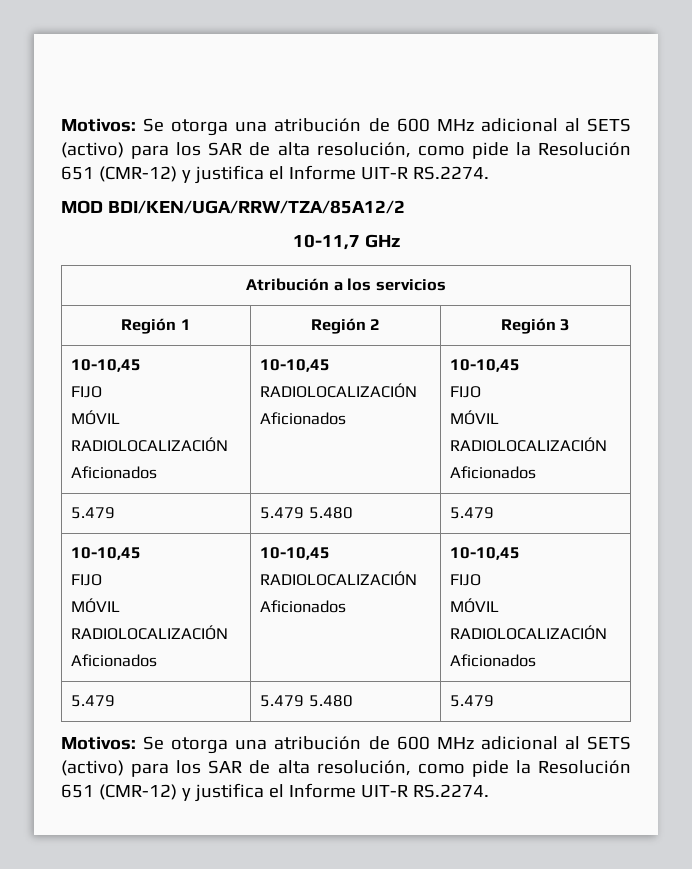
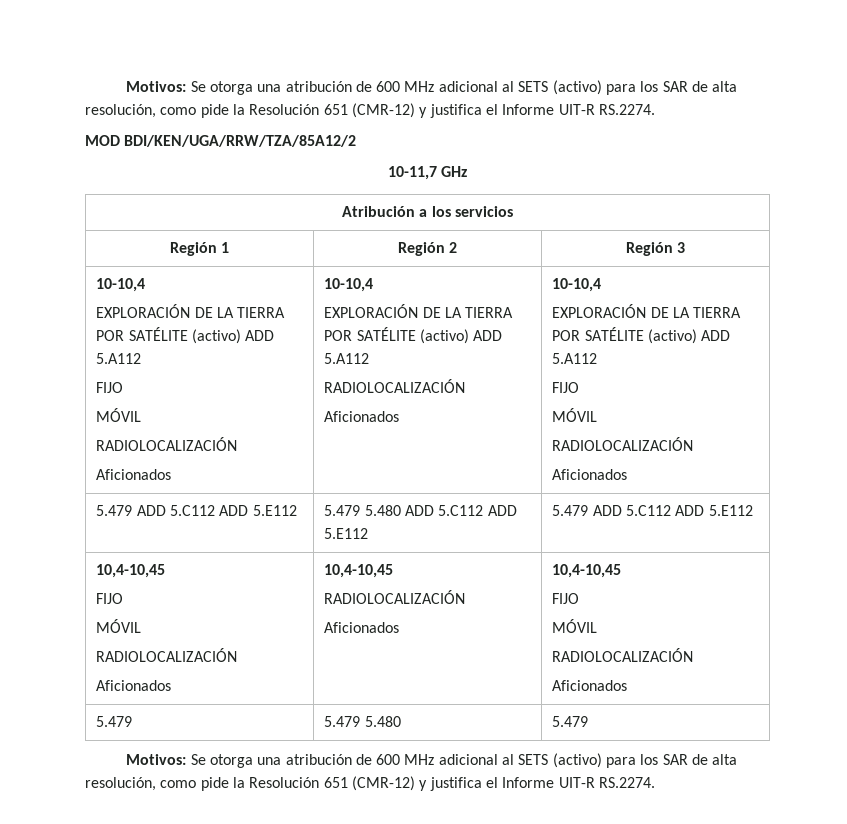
  Región 1 | Región 2 | Región 3
- 10-10,45
+ 10-10,4
+ EXPLORACIÓN DE LA TIERRA POR SATÉLITE (activo) ADD 5.A112
  FIJO
  MÓVIL
  RADIOLOCALIZACIÓN
- Aficionados | 10-10,45
+ Aficionados | 10-10,4
+ EXPLORACIÓN DE LA TIERRA POR SATÉLITE (activo) ADD 5.A112
  RADIOLOCALIZACIÓN
- Aficionados | 10-10,45
+ Aficionados | 10-10,4
+ EXPLORACIÓN DE LA TIERRA POR SATÉLITE (activo) ADD 5.A112
  FIJO
  MÓVIL
  RADIOLOCALIZACIÓN
  Aficionados
- 5.479 | 5.479 5.480 | 5.479
- 10-10,45
+ 5.479 ADD 5.C112 ADD 5.E112 | 5.479 5.480 ADD 5.C112 ADD 5.E112 | 5.479 ADD 5.C112 ADD 5.E112
+ 10,4-10,45
  FIJO
  MÓVIL
  RADIOLOCALIZACIÓN
- Aficionados | 10-10,45
+ Aficionados | 10,4-10,45
  RADIOLOCALIZACIÓN
- Aficionados | 10-10,45
+ Aficionados | 10,4-10,45

